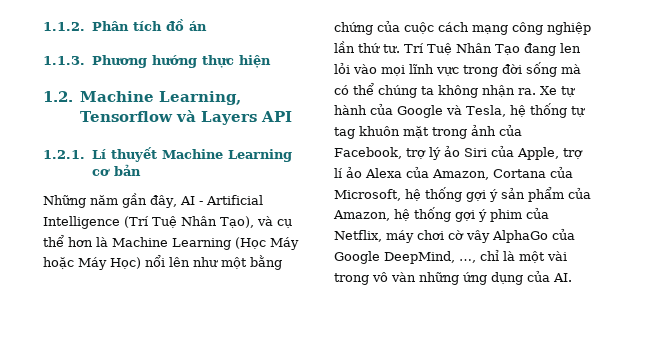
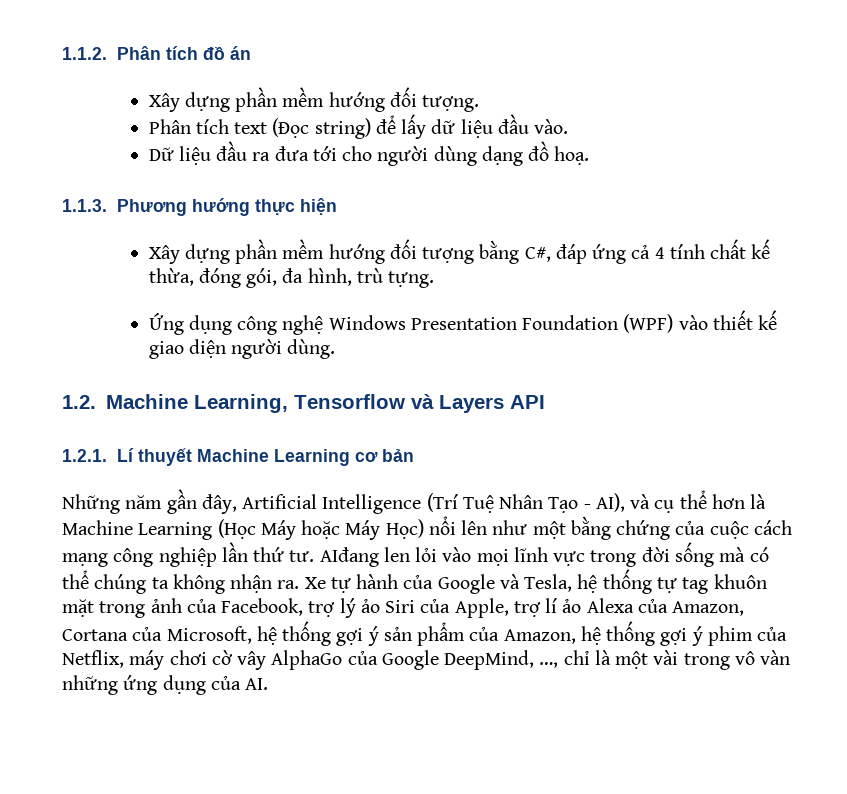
+ Xây dựng phần mềm hướng đối tượng.
+ Phân tích text (Đọc string) để lấy dữ liệu đầu vào.
+ Dữ liệu đầu ra đưa tới cho người dùng dạng đồ hoạ.
+ Xây dựng phần mềm hướng đối tượng bằng C#, đáp ứng cả 4 tính chất kế thừa, đóng gói, đa hình, trù tựng.
+ Ứng dụng công nghệ Windows Presentation Foundation (WPF) vào thiết kế giao diện người dùng.
- Những năm gần đây, AI - Artificial Intelligence (Trí Tuệ Nhân Tạo), và cụ thể hơn là Machine Learning (Học Máy hoặc Máy Học) nổi lên như một bằng chứng của cuộc cách mạng công nghiệp lần thứ tư.
+ Những năm gần đây, Artificial Intelligence (Trí Tuệ Nhân Tạo - AI), và cụ thể hơn là Machine Learning (Học Máy hoặc Máy Học) nổi lên như một bằng chứng của cuộc cách mạng công nghiệp lần thứ tư.
- Trí Tuệ Nhân Tạo đang len lỏi vào mọi lĩnh vực trong đời sống mà có thể chúng ta không nhận ra.
+ AIđang len lỏi vào mọi lĩnh vực trong đời sống mà có thể chúng ta không nhận ra.

